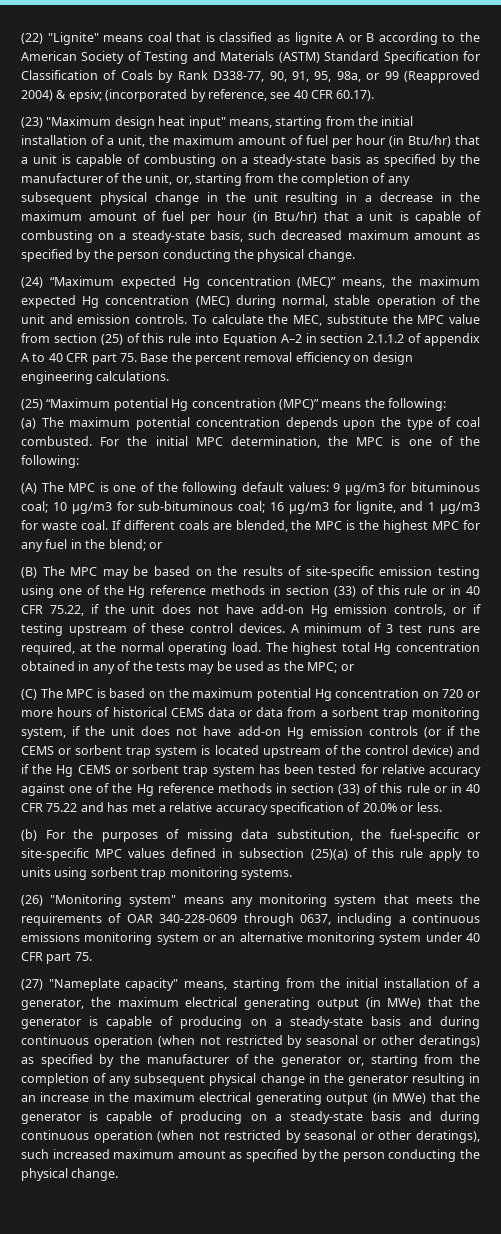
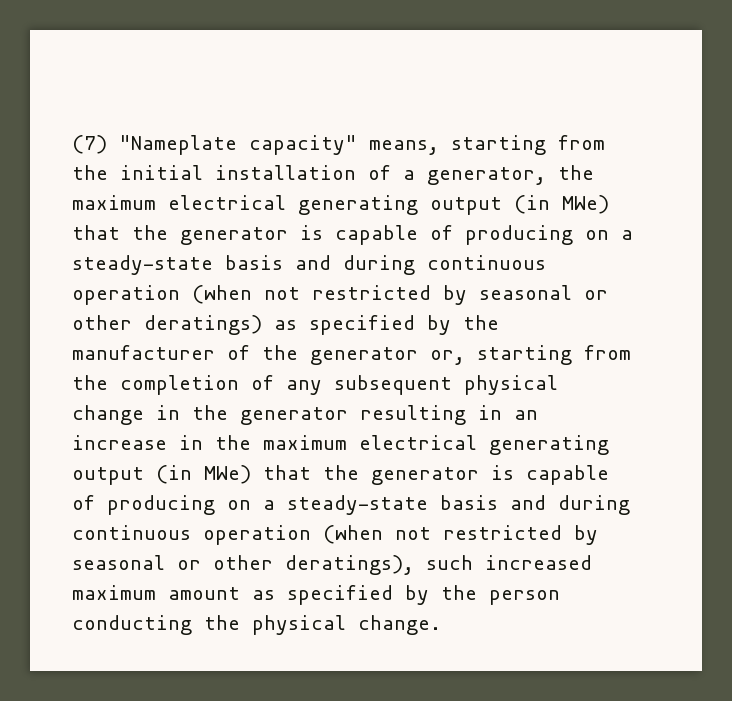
- (22) "Lignite" means coal that is classified as lignite A or B according to the American Society of Testing and Materials (ASTM) Standard Specification for Classification of Coals by Rank D338-77, 90, 91, 95, 98a, or 99 (Reapproved 2004) & epsiv; (incorporated by reference, see 40 CFR 60.17).
- (23) "Maximum design heat input" means, starting from the initial installation of a unit, the maximum amount of fuel per hour (in Btu/hr) that a unit is capable of combusting on a steady-state basis as specified by the manufacturer of the unit, or, starting from the completion of any subsequent physical change in the unit resulting in a decrease in the maximum amount of fuel per hour (in Btu/hr) that a unit is capable of combusting on a steady-state basis, such decreased maximum amount as specified by the person conducting the physical change.
- (24) “Maximum expected Hg concentration (MEC)” means, the maximum expected Hg concentration (MEC) during normal, stable operation of the unit and emission controls. To calculate the MEC, substitute the MPC value from section (25) of this rule into Equation A–2 in section 2.1.1.2 of appendix A to 40 CFR part 75. Base the percent removal efficiency on design engineering calculations.
- (25) “Maximum potential Hg concentration (MPC)” means the following:
- (a) The maximum potential concentration depends upon the type of coal combusted. For the initial MPC determination, the MPC is one of the following:
- (A) The MPC is one of the following default values: 9 µg/m3 for bituminous coal; 10 µg/m3 for sub-bituminous coal; 16 µg/m3 for lignite, and 1 µg/m3 for waste coal. If different coals are blended, the MPC is the highest MPC for any fuel in the blend; or
- (B) The MPC may be based on the results of site-specific emission testing using one of the Hg reference methods in section (33) of this rule or in 40 CFR 75.22, if the unit does not have add-on Hg emission controls, or if testing upstream of these control devices. A minimum of 3 test runs are required, at the normal operating load. The highest total Hg concentration obtained in any of the tests may be used as the MPC; or
- (C) The MPC is based on the maximum potential Hg concentration on 720 or more hours of historical CEMS data or data from a sorbent trap monitoring system, if the unit does not have add-on Hg emission controls (or if the CEMS or sorbent trap system is located upstream of the control device) and if the Hg CEMS or sorbent trap system has been tested for relative accuracy against one of the Hg reference methods in section (33) of this rule or in 40 CFR 75.22 and has met a relative accuracy specification of 20.0% or less.
- (b) For the purposes of missing data substitution, the fuel-specific or site-specific MPC values defined in subsection (25)(a) of this rule apply to units using sorbent trap monitoring systems.
- (26) "Monitoring system" means any monitoring system that meets the requirements of OAR 340-228-0609 through 0637, including a continuous emissions monitoring system or an alternative monitoring system under 40 CFR part 75.
- (27) "Nameplate capacity" means, starting from the initial installation of a generator, the maximum electrical generating output (in MWe) that the generator is capable of producing on a steady-state basis and during continuous operation (when not restricted by seasonal or other deratings) as specified by the manufacturer of the generator or, starting from the completion of any subsequent physical change in the generator resulting in an increase in the maximum electrical generating output (in MWe) that the generator is capable of producing on a steady-state basis and during continuous operation (when not restricted by seasonal or other deratings), such increased maximum amount as specified by the person conducting the physical change.
+ (7) "Nameplate capacity" means, starting from the initial installation of a generator, the maximum electrical generating output (in MWe) that the generator is capable of producing on a steady-state basis and during continuous operation (when not restricted by seasonal or other deratings) as specified by the manufacturer of the generator or, starting from the completion of any subsequent physical change in the generator resulting in an increase in the maximum electrical generating output (in MWe) that the generator is capable of producing on a steady-state basis and during continuous operation (when not restricted by seasonal or other deratings), such increased maximum amount as specified by the person conducting the physical change.

